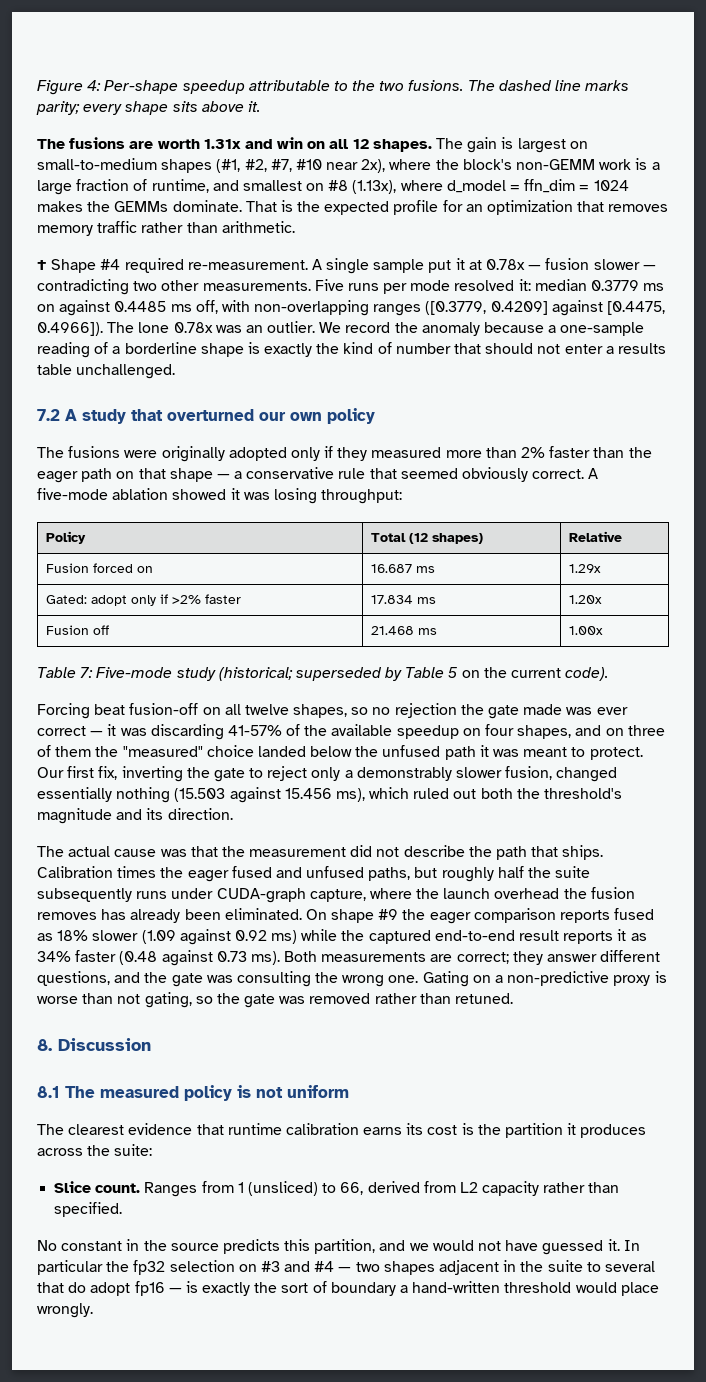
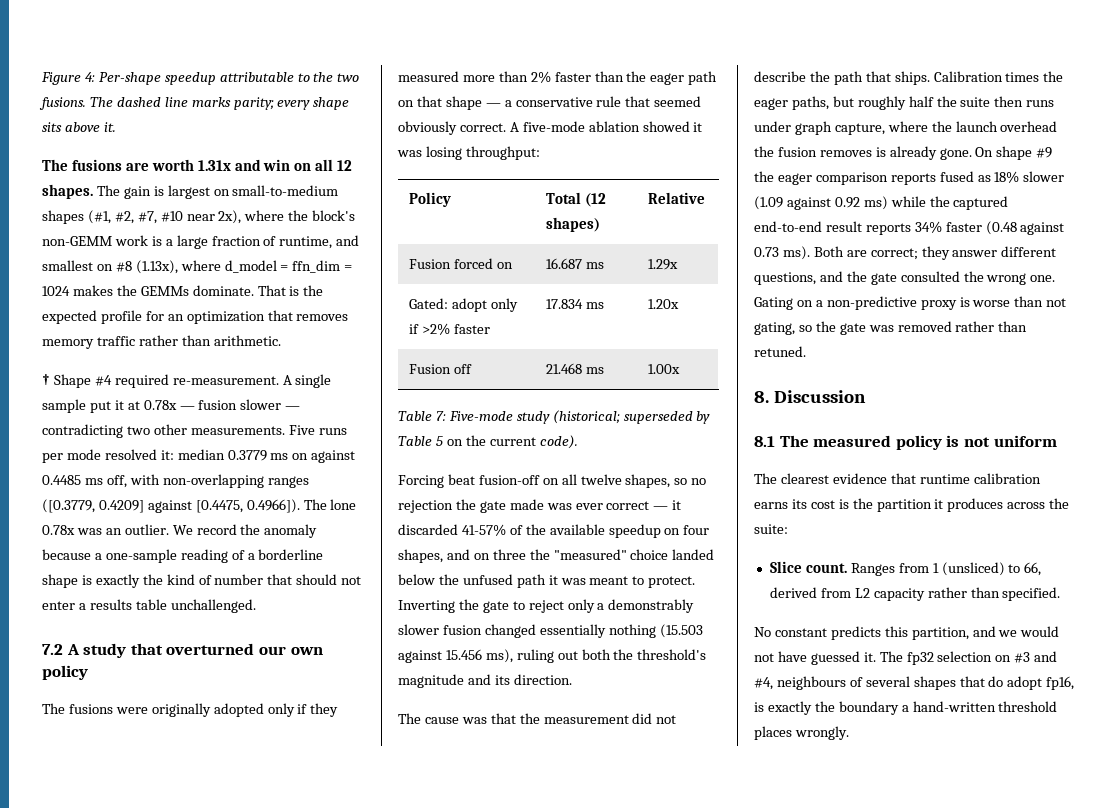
- Forcing beat fusion-off on all twelve shapes, so no rejection the gate made was ever correct — it was discarding 41-57% of the available speedup on four shapes, and on three of them the "measured" choice landed below the unfused path it was meant to protect.
+ Forcing beat fusion-off on all twelve shapes, so no rejection the gate made was ever correct — it discarded 41-57% of the available speedup on four shapes, and on three the "measured" choice landed below the unfused path it was meant to protect.
- Our first fix, inverting the gate to reject only a demonstrably slower fusion, changed essentially nothing (15.503 against 15.456 ms), which ruled out both the threshold's magnitude and its direction.
+ Inverting the gate to reject only a demonstrably slower fusion changed essentially nothing (15.503 against 15.456 ms), ruling out both the threshold's magnitude and its direction.
- The actual cause was that the measurement did not describe the path that ships.
+ The cause was that the measurement did not describe the path that ships.
- Calibration times the eager fused and unfused paths, but roughly half the suite subsequently runs under CUDA-graph capture, where the launch overhead the fusion removes has already been eliminated.
+ Calibration times the eager paths, but roughly half the suite then runs under graph capture, where the launch overhead the fusion removes is already gone.
- On shape #9 the eager comparison reports fused as 18% slower (1.09 against 0.92 ms) while the captured end-to-end result reports it as 34% faster (0.48 against 0.73 ms).
+ On shape #9 the eager comparison reports fused as 18% slower (1.09 against 0.92 ms) while the captured end-to-end result reports 34% faster (0.48 against 0.73 ms).
- Both measurements are correct; they answer different questions, and the gate was consulting the wrong one.
+ Both are correct; they answer different questions, and the gate consulted the wrong one.
- No constant in the source predicts this partition, and we would not have guessed it.
+ No constant predicts this partition, and we would not have guessed it.
- In particular the fp32 selection on #3 and #4 — two shapes adjacent in the suite to several that do adopt fp16 — is exactly the sort of boundary a hand-written threshold would place wrongly.
+ The fp32 selection on #3 and #4, neighbours of several shapes that do adopt fp16, is exactly the boundary a hand-written threshold places wrongly.

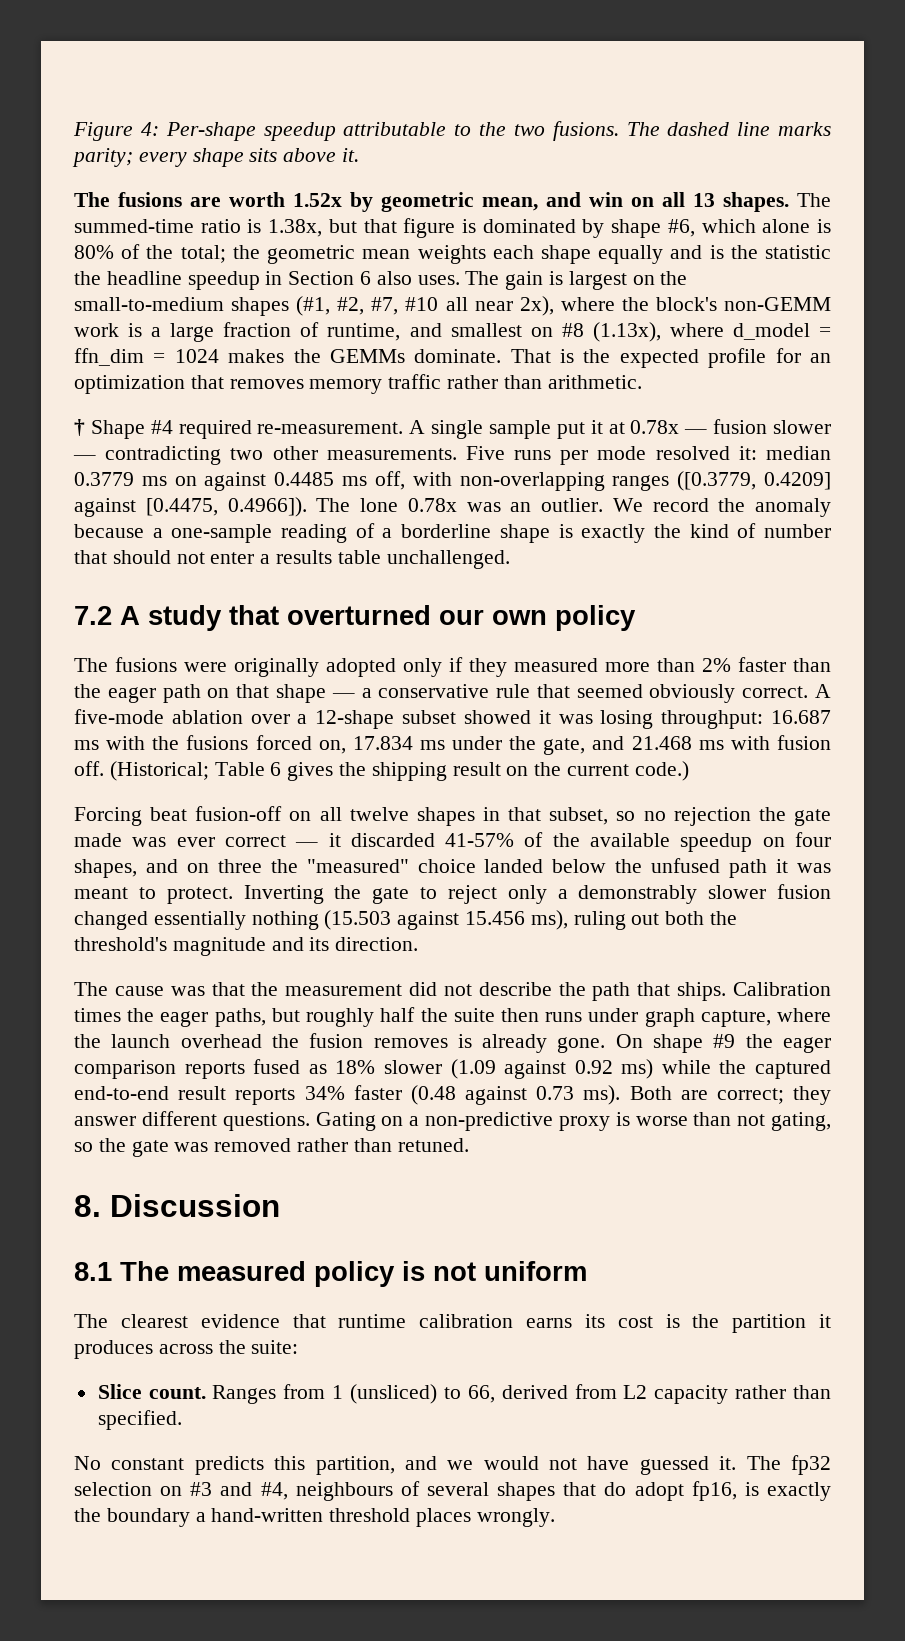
- The fusions are worth 1.31x and win on all 12 shapes.
+ The fusions are worth 1.52x by geometric mean, and win on all 13 shapes.
- The gain is largest on small-to-medium shapes (#1, #2, #7, #10 near 2x), where the block's non-GEMM work is a large fraction of runtime, and smallest on #8 (1.13x), where d_model = ffn_dim = 1024 makes the GEMMs dominate.
+ The summed-time ratio is 1.38x, but that figure is dominated by shape #6, which alone is 80% of the total; the geometric mean weights each shape equally and is the statistic the headline speedup in Section 6 also uses. The gain is largest on the small-to-medium shapes (#1, #2, #7, #10 all near 2x), where the block's non-GEMM work is a large fraction of runtime, and smallest on #8 (1.13x), where d_model = ffn_dim = 1024 makes the GEMMs dominate.
- A five-mode ablation showed it was losing throughput:
- Policy | Total (12 shapes) | Relative
- Fusion forced on | 16.687 ms | 1.29x
- Gated: adopt only if >2% faster | 17.834 ms | 1.20x
- Fusion off | 21.468 ms | 1.00x
- Table 7: Five-mode study (historical; superseded by Table 5 on the current code).
+ A five-mode ablation over a 12-shape subset showed it was losing throughput: 16.687 ms with the fusions forced on, 17.834 ms under the gate, and 21.468 ms with fusion off. (Historical; Table 6 gives the shipping result on the current code.)
- Forcing beat fusion-off on all twelve shapes, so no rejection the gate made was ever correct — it discarded 41-57% of the available speedup on four shapes, and on three the "measured" choice landed below the unfused path it was meant to protect.
+ Forcing beat fusion-off on all twelve shapes in that subset, so no rejection the gate made was ever correct — it discarded 41-57% of the available speedup on four shapes, and on three the "measured" choice landed below the unfused path it was meant to protect.
- Both are correct; they answer different questions, and the gate consulted the wrong one.
+ Both are correct; they answer different questions.

